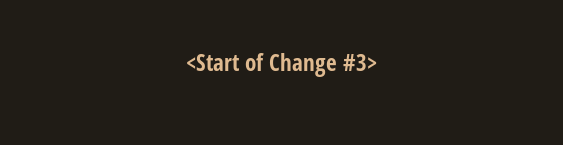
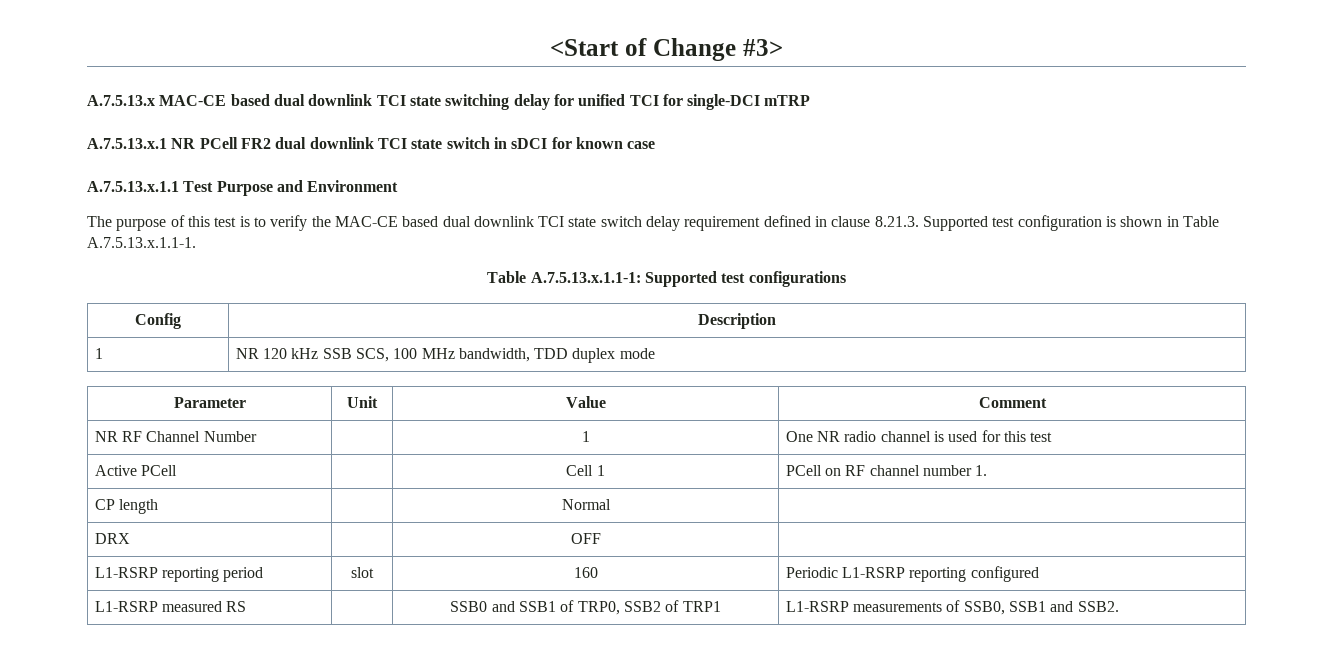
+ A.7.5.13.x MAC-CE based dual downlink TCI state switching delay for unified TCI for single-DCI mTRP
+ A.7.5.13.x.1 NR PCell FR2 dual downlink TCI state switch in sDCI for known case
+ A.7.5.13.x.1.1 Test Purpose and Environment
+ The purpose of this test is to verify the MAC-CE based dual downlink TCI state switch delay requirement defined in clause 8.21.3. Supported test configuration is shown in Table A.7.5.13.x.1.1-1.
+ Table A.7.5.13.x.1.1-1: Supported test configurations
+ Config | Description
+ 1 | NR 120 kHz SSB SCS, 100 MHz bandwidth, TDD duplex mode
+ Parameter | Unit | Value | Comment
+ NR RF Channel Number | | 1 | One NR radio channel is used for this test
+ Active PCell | | Cell 1 | PCell on RF channel number 1.
+ CP length | | Normal |
+ DRX | | OFF |
+ L1-RSRP reporting period | slot | 160 | Periodic L1-RSRP reporting configured
+ L1-RSRP measured RS | | SSB0 and SSB1 of TRP0, SSB2 of TRP1 | L1-RSRP measurements of SSB0, SSB1 and SSB2.

